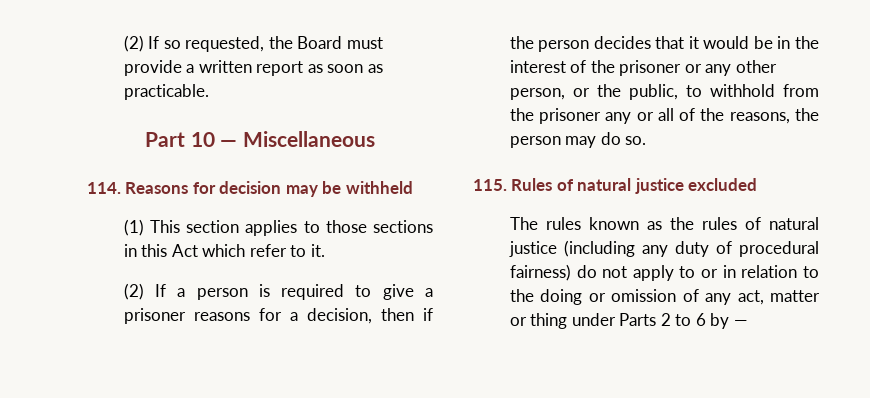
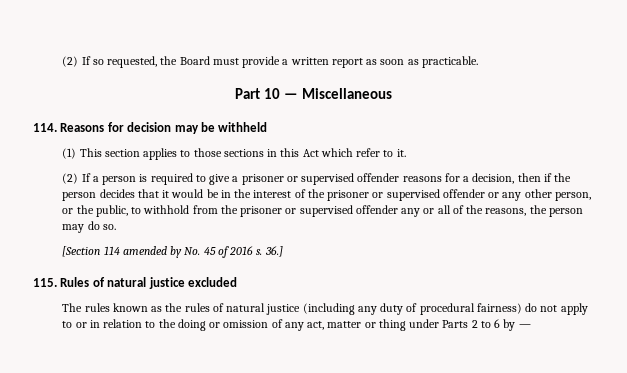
- (2) If a person is required to give a prisoner reasons for a decision, then if the person decides that it would be in the interest of the prisoner or any other person, or the public, to withhold from the prisoner any or all of the reasons, the person may do so.
+ (2) If a person is required to give a prisoner or supervised offender reasons for a decision, then if the person decides that it would be in the interest of the prisoner or supervised offender or any other person, or the public, to withhold from the prisoner or supervised offender any or all of the reasons, the person may do so.
+ [Section 114 amended by No. 45 of 2016 s. 36.]

